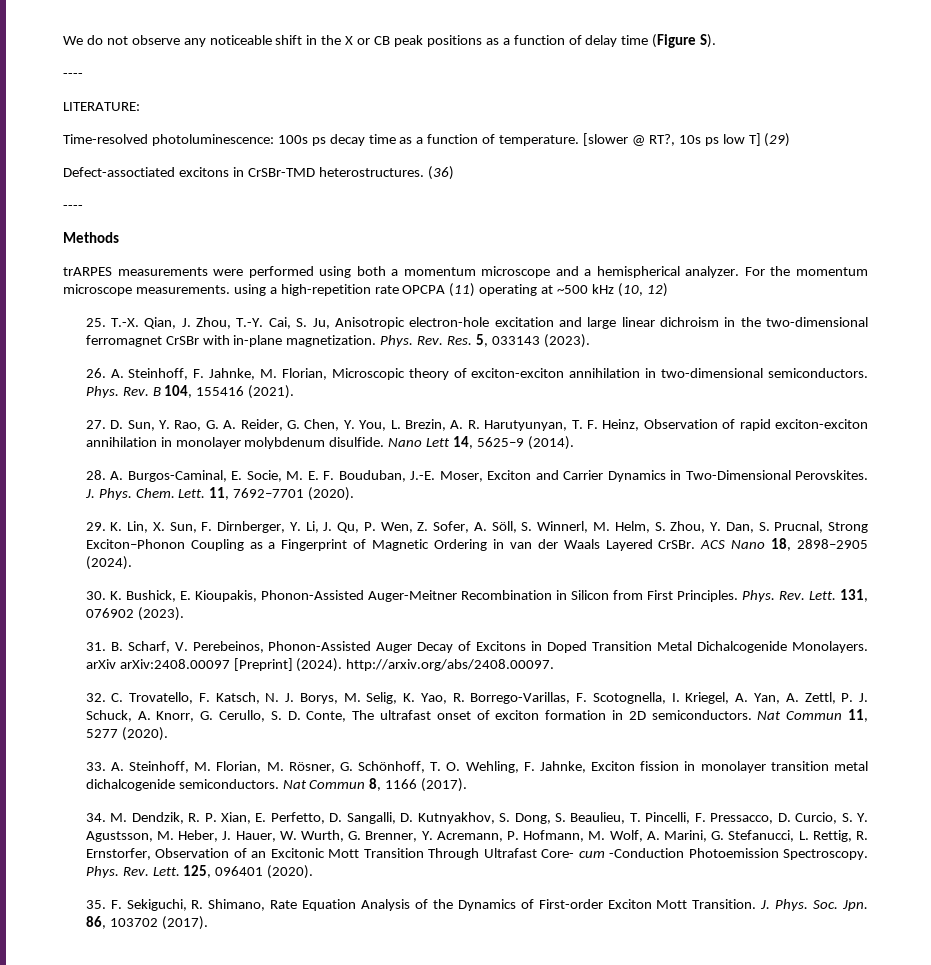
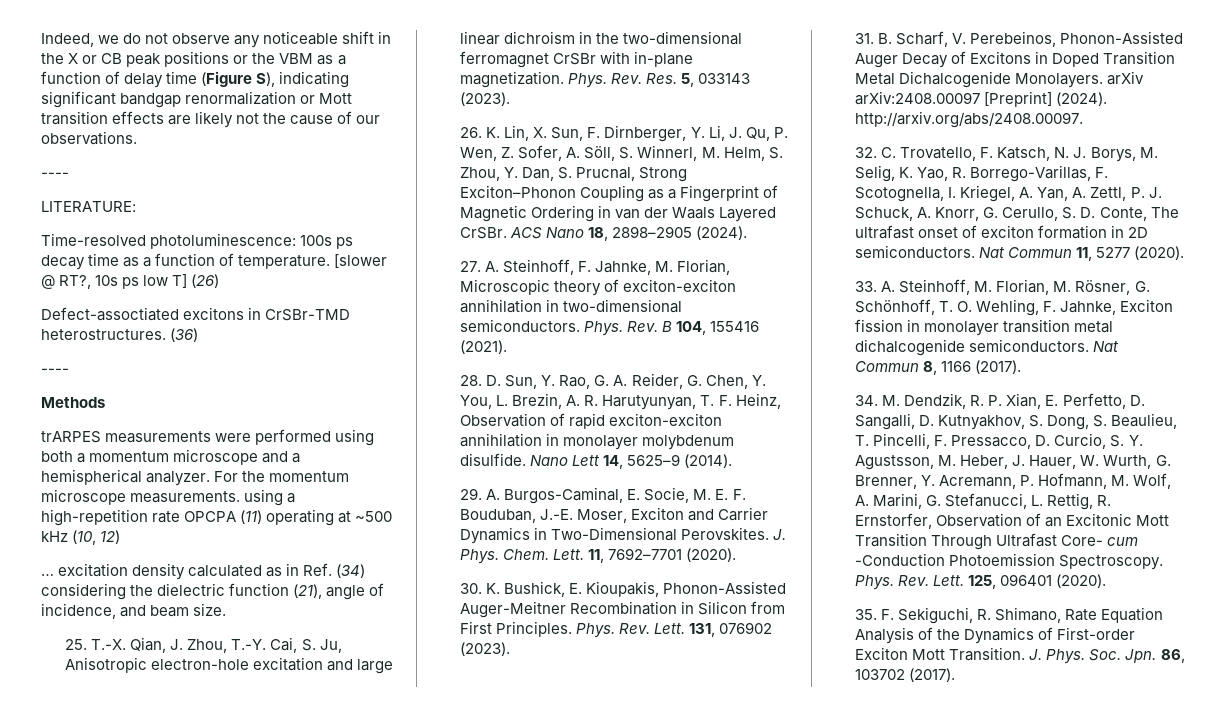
- We do not observe any noticeable shift in the X or CB peak positions as a function of delay time (Figure S).
+ Indeed, we do not observe any noticeable shift in the X or CB peak positions or the VBM as a function of delay time (Figure S), indicating significant bandgap renormalization or Mott transition effects are likely not the cause of our observations.
- [slower @ RT?, 10s ps low T] (29)
+ [slower @ RT?, 10s ps low T] (26)
+ … excitation density calculated as in Ref. (34) considering the dielectric function (21), angle of incidence, and beam size.
- 26. A. Steinhoff, F. Jahnke, M. Florian, Microscopic theory of exciton-exciton annihilation in two-dimensional semiconductors. Phys. Rev. B 104, 155416 (2021).
- 27. D. Sun, Y. Rao, G. A. Reider, G. Chen, Y. You, L. Brezin, A. R. Harutyunyan, T. F. Heinz, Observation of rapid exciton-exciton annihilation in monolayer molybdenum disulfide. Nano Lett 14, 5625–9 (2014).
- 28. A. Burgos-Caminal, E. Socie, M. E. F. Bouduban, J.-E. Moser, Exciton and Carrier Dynamics in Two-Dimensional Perovskites. J. Phys. Chem. Lett. 11, 7692–7701 (2020).
- 29. K. Lin, X. Sun, F. Dirnberger, Y. Li, J. Qu, P. Wen, Z. Sofer, A. Söll, S. Winnerl, M. Helm, S. Zhou, Y. Dan, S. Prucnal, Strong Exciton–Phonon Coupling as a Fingerprint of Magnetic Ordering in van der Waals Layered CrSBr.
+ 26. K. Lin, X. Sun, F. Dirnberger, Y. Li, J. Qu, P. Wen, Z. Sofer, A. Söll, S. Winnerl, M. Helm, S. Zhou, Y. Dan, S. Prucnal, Strong Exciton–Phonon Coupling as a Fingerprint of Magnetic Ordering in van der Waals Layered CrSBr.
+ 27. A. Steinhoff, F. Jahnke, M. Florian, Microscopic theory of exciton-exciton annihilation in two-dimensional semiconductors. Phys. Rev. B 104, 155416 (2021).
+ 28. D. Sun, Y. Rao, G. A. Reider, G. Chen, Y. You, L. Brezin, A. R. Harutyunyan, T. F. Heinz, Observation of rapid exciton-exciton annihilation in monolayer molybdenum disulfide. Nano Lett 14, 5625–9 (2014).
+ 29. A. Burgos-Caminal, E. Socie, M. E. F. Bouduban, J.-E. Moser, Exciton and Carrier Dynamics in Two-Dimensional Perovskites. J. Phys. Chem. Lett. 11, 7692–7701 (2020).

